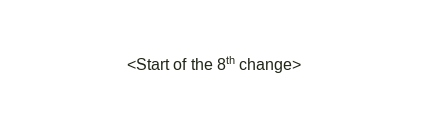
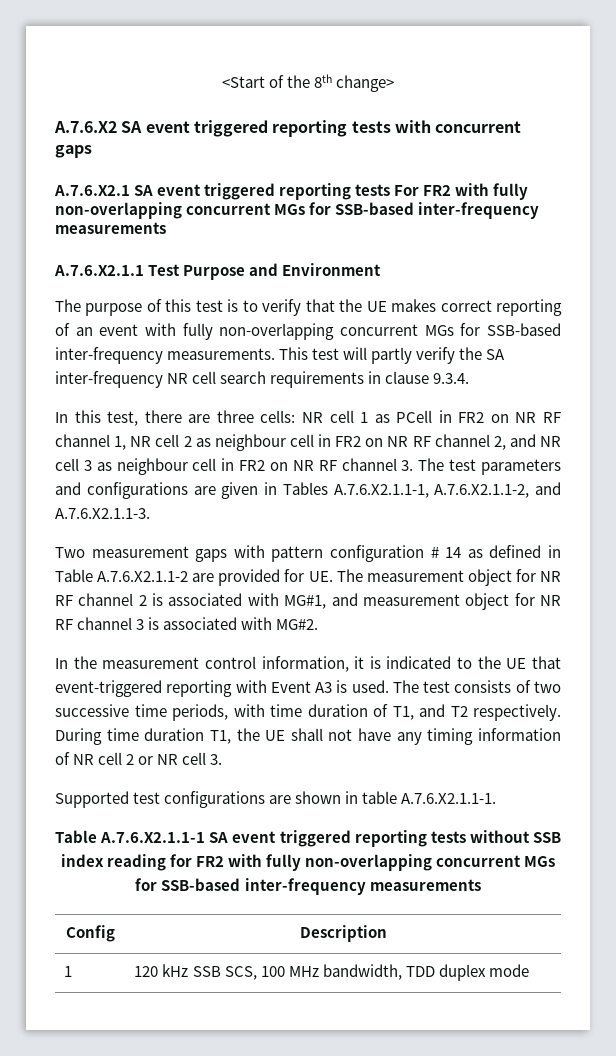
+ A.7.6.X2 SA event triggered reporting tests with concurrent gaps
+ A.7.6.X2.1 SA event triggered reporting tests For FR2 with fully non-overlapping concurrent MGs for SSB-based inter-frequency measurements
+ A.7.6.X2.1.1 Test Purpose and Environment
+ The purpose of this test is to verify that the UE makes correct reporting of an event with fully non-overlapping concurrent MGs for SSB-based inter-frequency measurements. This test will partly verify the SA inter-frequency NR cell search requirements in clause 9.3.4.
+ In this test, there are three cells: NR cell 1 as PCell in FR2 on NR RF channel 1, NR cell 2 as neighbour cell in FR2 on NR RF channel 2, and NR cell 3 as neighbour cell in FR2 on NR RF channel 3. The test parameters and configurations are given in Tables A.7.6.X2.1.1-1, A.7.6.X2.1.1-2, and A.7.6.X2.1.1-3.
+ Two measurement gaps with pattern configuration # 14 as defined in Table A.7.6.X2.1.1-2 are provided for UE. The measurement object for NR RF channel 2 is associated with MG#1, and measurement object for NR RF channel 3 is associated with MG#2.
+ In the measurement control information, it is indicated to the UE that event-triggered reporting with Event A3 is used. The test consists of two successive time periods, with time duration of T1, and T2 respectively. During time duration T1, the UE shall not have any timing information of NR cell 2 or NR cell 3.
+ Supported test configurations are shown in table A.7.6.X2.1.1-1.
+ Table A.7.6.X2.1.1-1 SA event triggered reporting tests without SSB index reading for FR2 with fully non-overlapping concurrent MGs for SSB-based inter-frequency measurements
+ Config | Description
+ 1 | 120 kHz SSB SCS, 100 MHz bandwidth, TDD duplex mode

